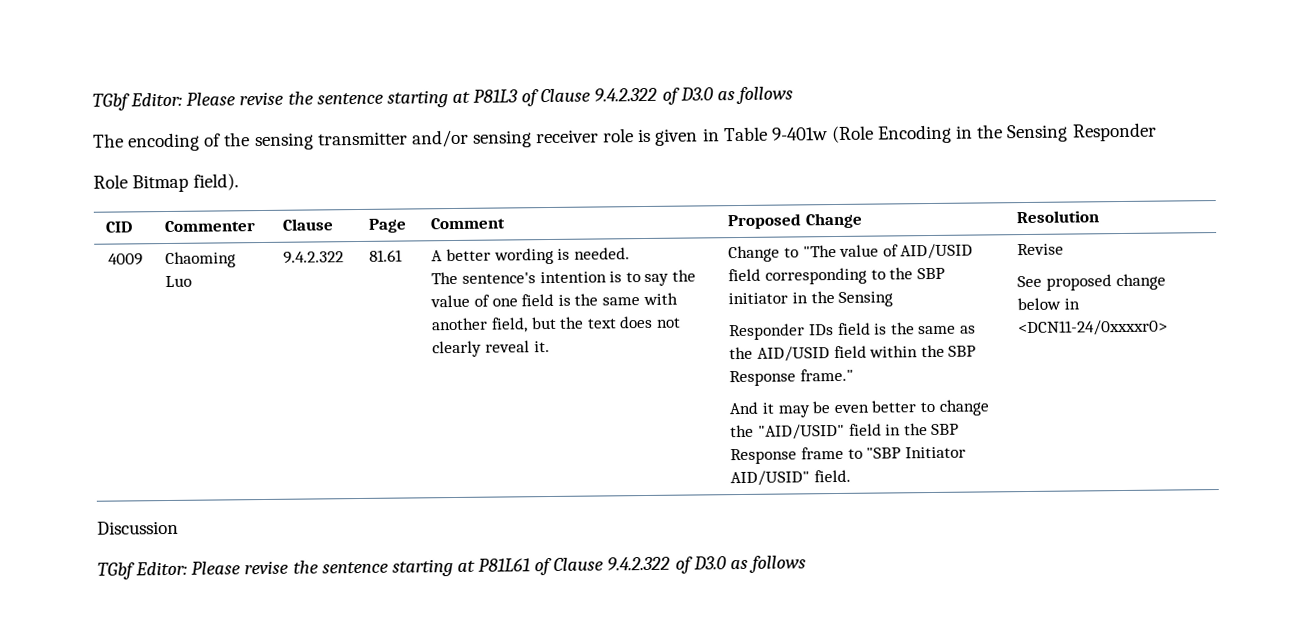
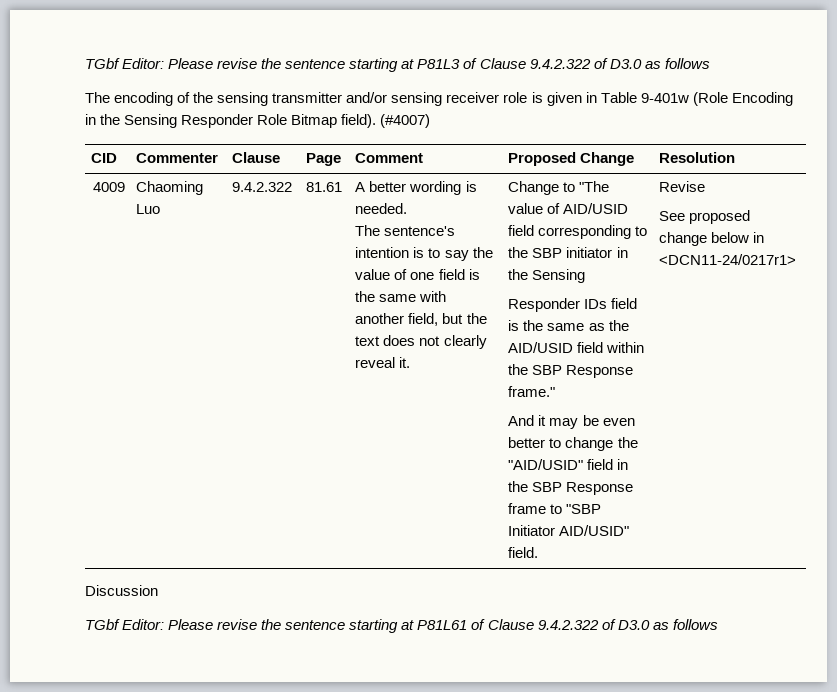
- The encoding of the sensing transmitter and/or sensing receiver role is given in Table 9-401w (Role Encoding in the Sensing Responder
- Role Bitmap field).
+ The encoding of the sensing transmitter and/or sensing receiver role is given in Table 9-401w (Role Encoding in the Sensing Responder Role Bitmap field). (#4007)
- See proposed change below in <DCN11-24/0xxxxr0>
+ See proposed change below in <DCN11-24/0217r1>

